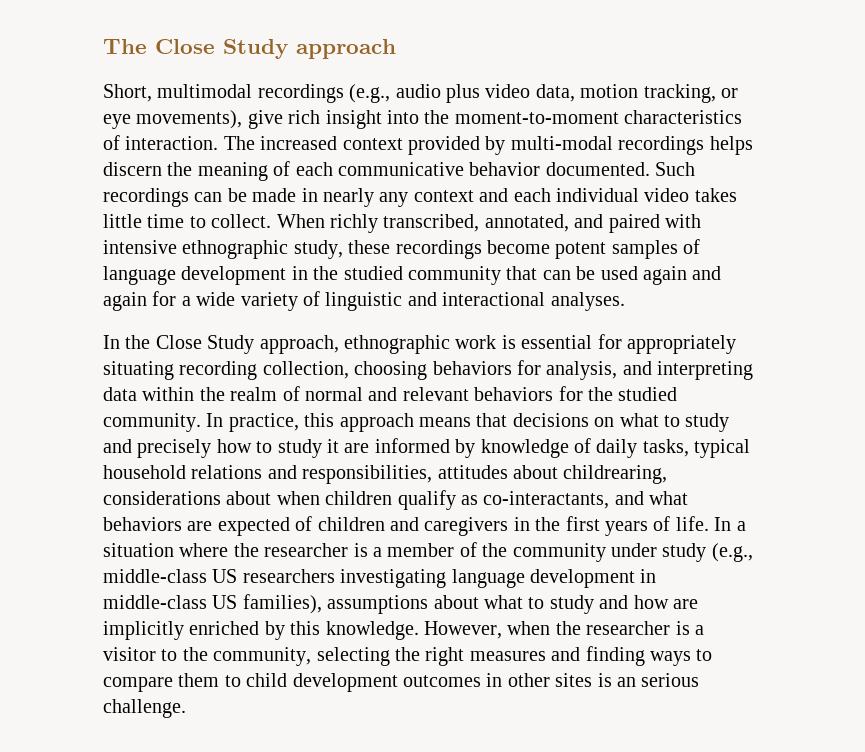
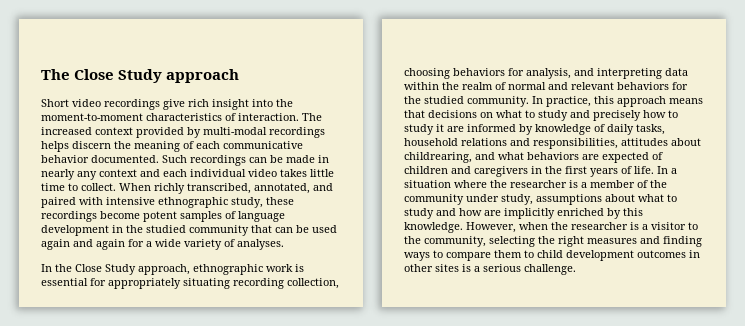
- Short, multimodal recordings (e.g., audio plus video data, motion tracking, or eye movements), give rich insight into the moment-to-moment characteristics of interaction.
+ Short video recordings give rich insight into the moment-to-moment characteristics of interaction.
- When richly transcribed, annotated, and paired with intensive ethnographic study, these recordings become potent samples of language development in the studied community that can be used again and again for a wide variety of linguistic and interactional analyses.
+ When richly transcribed, annotated, and paired with intensive ethnographic study, these recordings become potent samples of language development in the studied community that can be used again and again for a wide variety of analyses.
- In practice, this approach means that decisions on what to study and precisely how to study it are informed by knowledge of daily tasks, typical household relations and responsibilities, attitudes about childrearing, considerations about when children qualify as co-interactants, and what behaviors are expected of children and caregivers in the first years of life.
+ In practice, this approach means that decisions on what to study and precisely how to study it are informed by knowledge of daily tasks, household relations and responsibilities, attitudes about childrearing, and what behaviors are expected of children and caregivers in the first years of life.
- In a situation where the researcher is a member of the community under study (e.g., middle-class US researchers investigating language development in middle-class US families), assumptions about what to study and how are implicitly enriched by this knowledge.
+ In a situation where the researcher is a member of the community under study, assumptions about what to study and how are implicitly enriched by this knowledge.
- However, when the researcher is a visitor to the community, selecting the right measures and finding ways to compare them to child development outcomes in other sites is an serious challenge.
+ However, when the researcher is a visitor to the community, selecting the right measures and finding ways to compare them to child development outcomes in other sites is a serious challenge.

